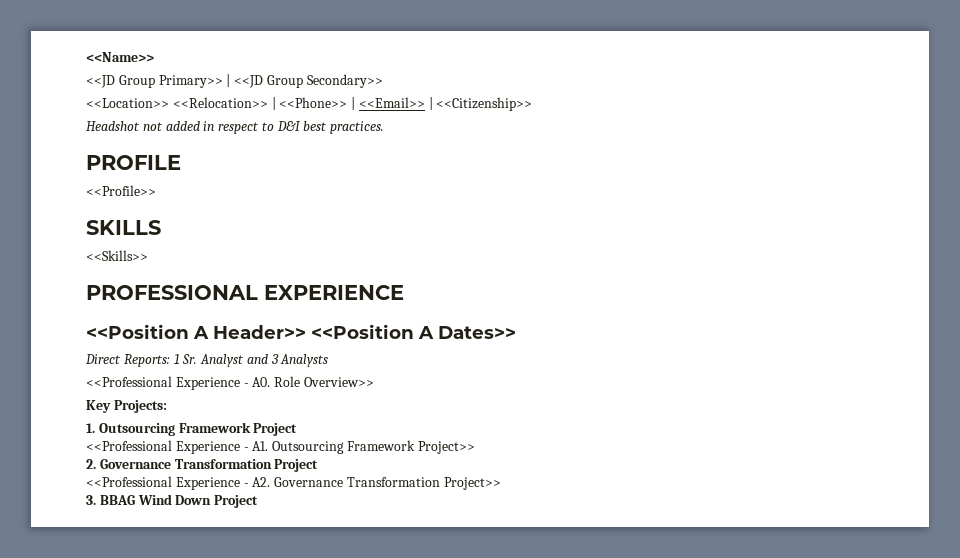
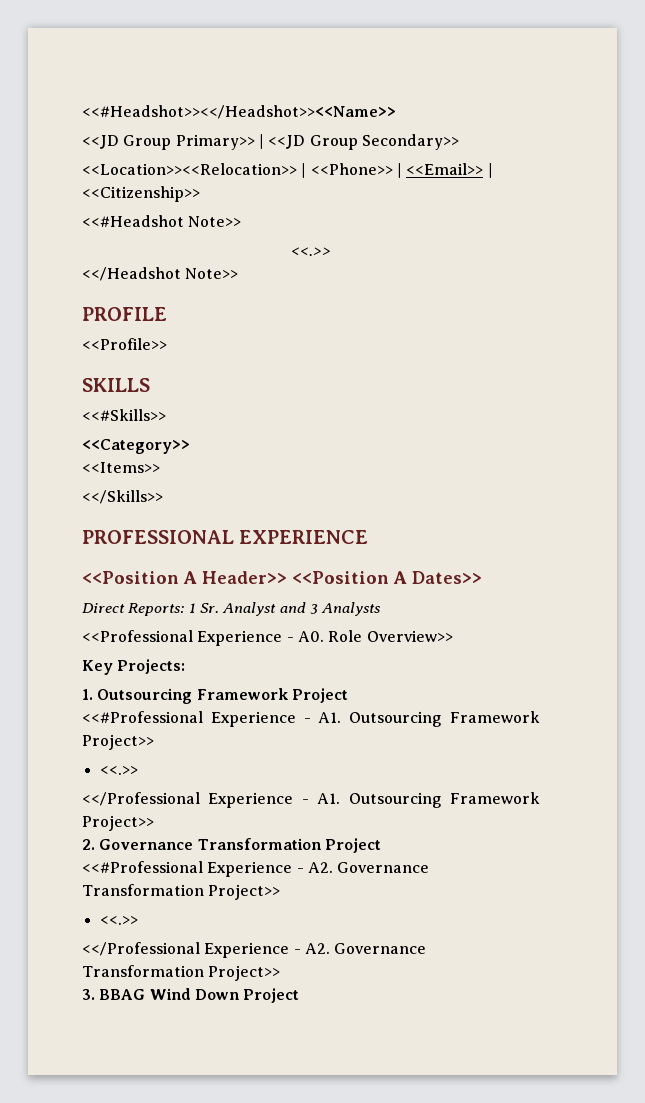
- <<Name>>
+ <<#Headshot>><</Headshot>><<Name>>
- <<Location>> <<Relocation>> | <<Phone>> | <<Email>> | <<Citizenship>>
+ <<Location>><<Relocation>> | <<Phone>> | <<Email>> | <<Citizenship>>
- Headshot not added in respect to D&I best practices.
+ <<#Headshot Note>>
+ <<.>>
+ <</Headshot Note>>
- <<Skills>>
+ <<#Skills>>
+ <<Category>>
+ <<Items>>
+ <</Skills>>
- <<Professional Experience - A1. Outsourcing Framework Project>>
+ <<#Professional Experience - A1. Outsourcing Framework Project>>
+ <<.>>
+ <</Professional Experience - A1. Outsourcing Framework Project>>
- <<Professional Experience - A2. Governance Transformation Project>>
+ <<#Professional Experience - A2. Governance Transformation Project>>
+ <<.>>
+ <</Professional Experience - A2. Governance Transformation Project>>

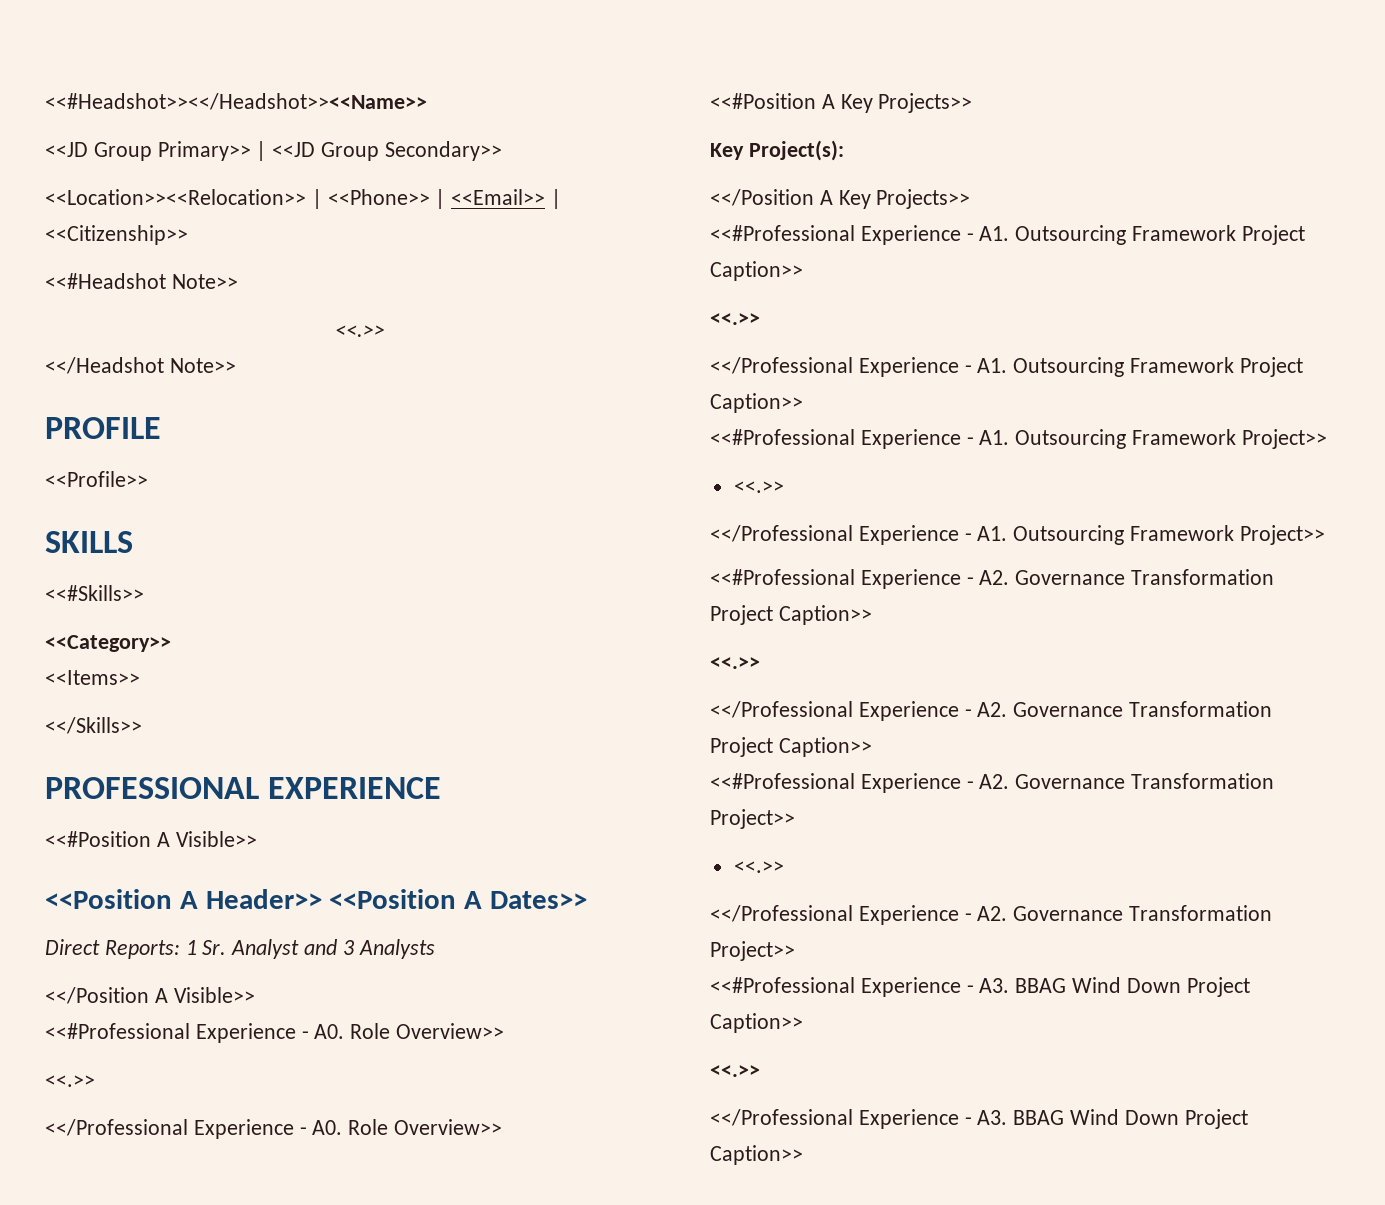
+ <<#Position A Visible>>
- <<Professional Experience - A0. Role Overview>>
- Key Projects:
- 1. Outsourcing Framework Project
+ <</Position A Visible>>
+ <<#Professional Experience - A0. Role Overview>>
+ <<.>>
+ <</Professional Experience - A0. Role Overview>>
+ <<#Position A Key Projects>>
+ Key Project(s):
+ <</Position A Key Projects>>
+ <<#Professional Experience - A1. Outsourcing Framework Project Caption>>
+ <<.>>
+ <</Professional Experience - A1. Outsourcing Framework Project Caption>>
- 2. Governance Transformation Project
+ <<#Professional Experience - A2. Governance Transformation Project Caption>>
+ <<.>>
+ <</Professional Experience - A2. Governance Transformation Project Caption>>
- 3. BBAG Wind Down Project
+ <<#Professional Experience - A3. BBAG Wind Down Project Caption>>
+ <<.>>
+ <</Professional Experience - A3. BBAG Wind Down Project Caption>>

